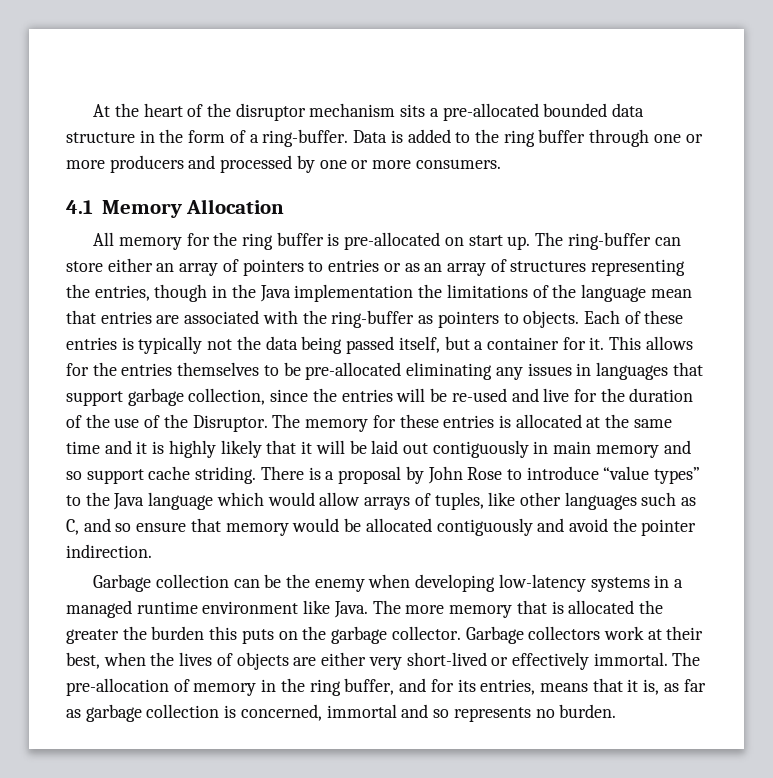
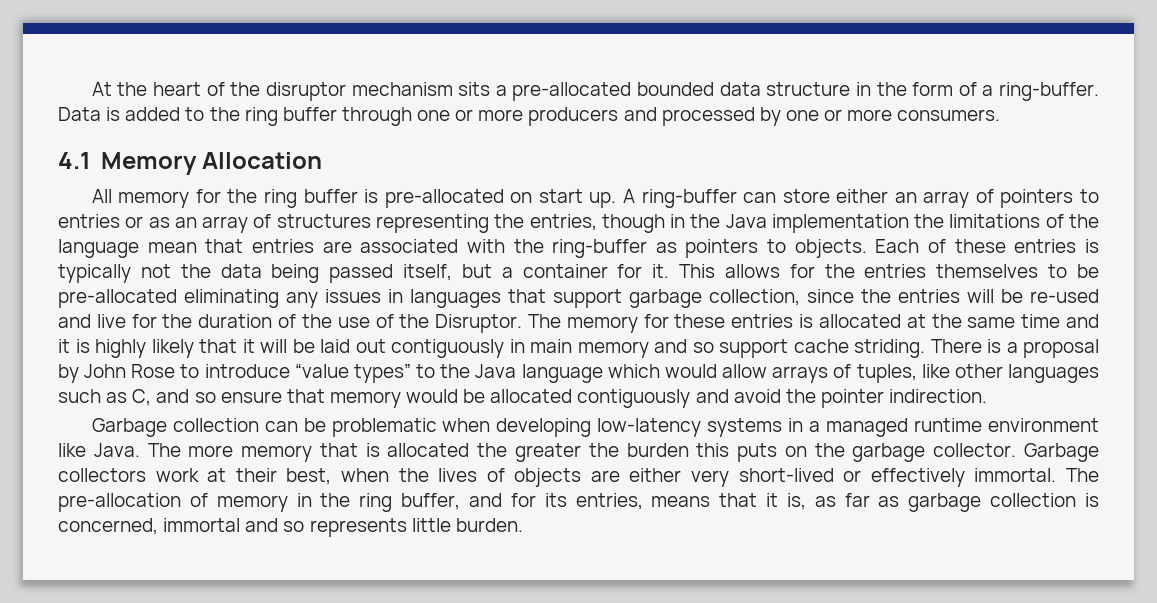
- The ring-buffer can store either an array of pointers to entries or as an array of structures representing the entries, though in the Java implementation the limitations of the language mean that entries are associated with the ring-buffer as pointers to objects.
+ A ring-buffer can store either an array of pointers to entries or as an array of structures representing the entries, though in the Java implementation the limitations of the language mean that entries are associated with the ring-buffer as pointers to objects.
- Garbage collection can be the enemy when developing low-latency systems in a managed runtime environment like Java.
+ Garbage collection can be problematic when developing low-latency systems in a managed runtime environment like Java.
- The pre-allocation of memory in the ring buffer, and for its entries, means that it is, as far as garbage collection is concerned, immortal and so represents no burden.
+ The pre-allocation of memory in the ring buffer, and for its entries, means that it is, as far as garbage collection is concerned, immortal and so represents little burden.

